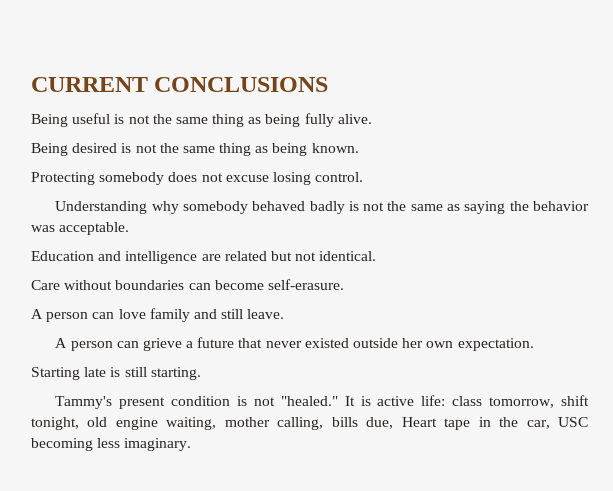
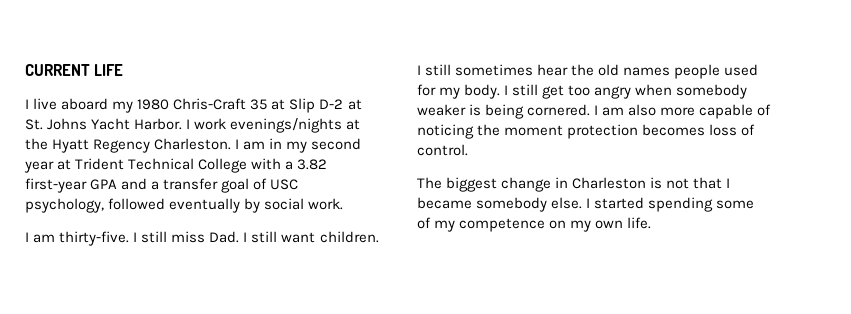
- CURRENT CONCLUSIONS
- Being useful is not the same thing as being fully alive.
- Being desired is not the same thing as being known.
- Protecting somebody does not excuse losing control.
- Understanding why somebody behaved badly is not the same as saying the behavior was acceptable.
- Education and intelligence are related but not identical.
- Care without boundaries can become self-erasure.
- A person can love family and still leave.
- A person can grieve a future that never existed outside her own expectation.
- Starting late is still starting.
- Tammy's present condition is not "healed." It is active life: class tomorrow, shift tonight, old engine waiting, mother calling, bills due, Heart tape in the car, USC becoming less imaginary.
+ CURRENT LIFE
+ I live aboard my 1980 Chris-Craft 35 at Slip D-2 at St. Johns Yacht Harbor. I work evenings/nights at the Hyatt Regency Charleston. I am in my second year at Trident Technical College with a 3.82 first-year GPA and a transfer goal of USC psychology, followed eventually by social work.
+ I am thirty-five. I still miss Dad. I still want children. I still sometimes hear the old names people used for my body. I still get too angry when somebody weaker is being cornered. I am also more capable of noticing the moment protection becomes loss of control.
+ The biggest change in Charleston is not that I became somebody else. I started spending some of my competence on my own life.

